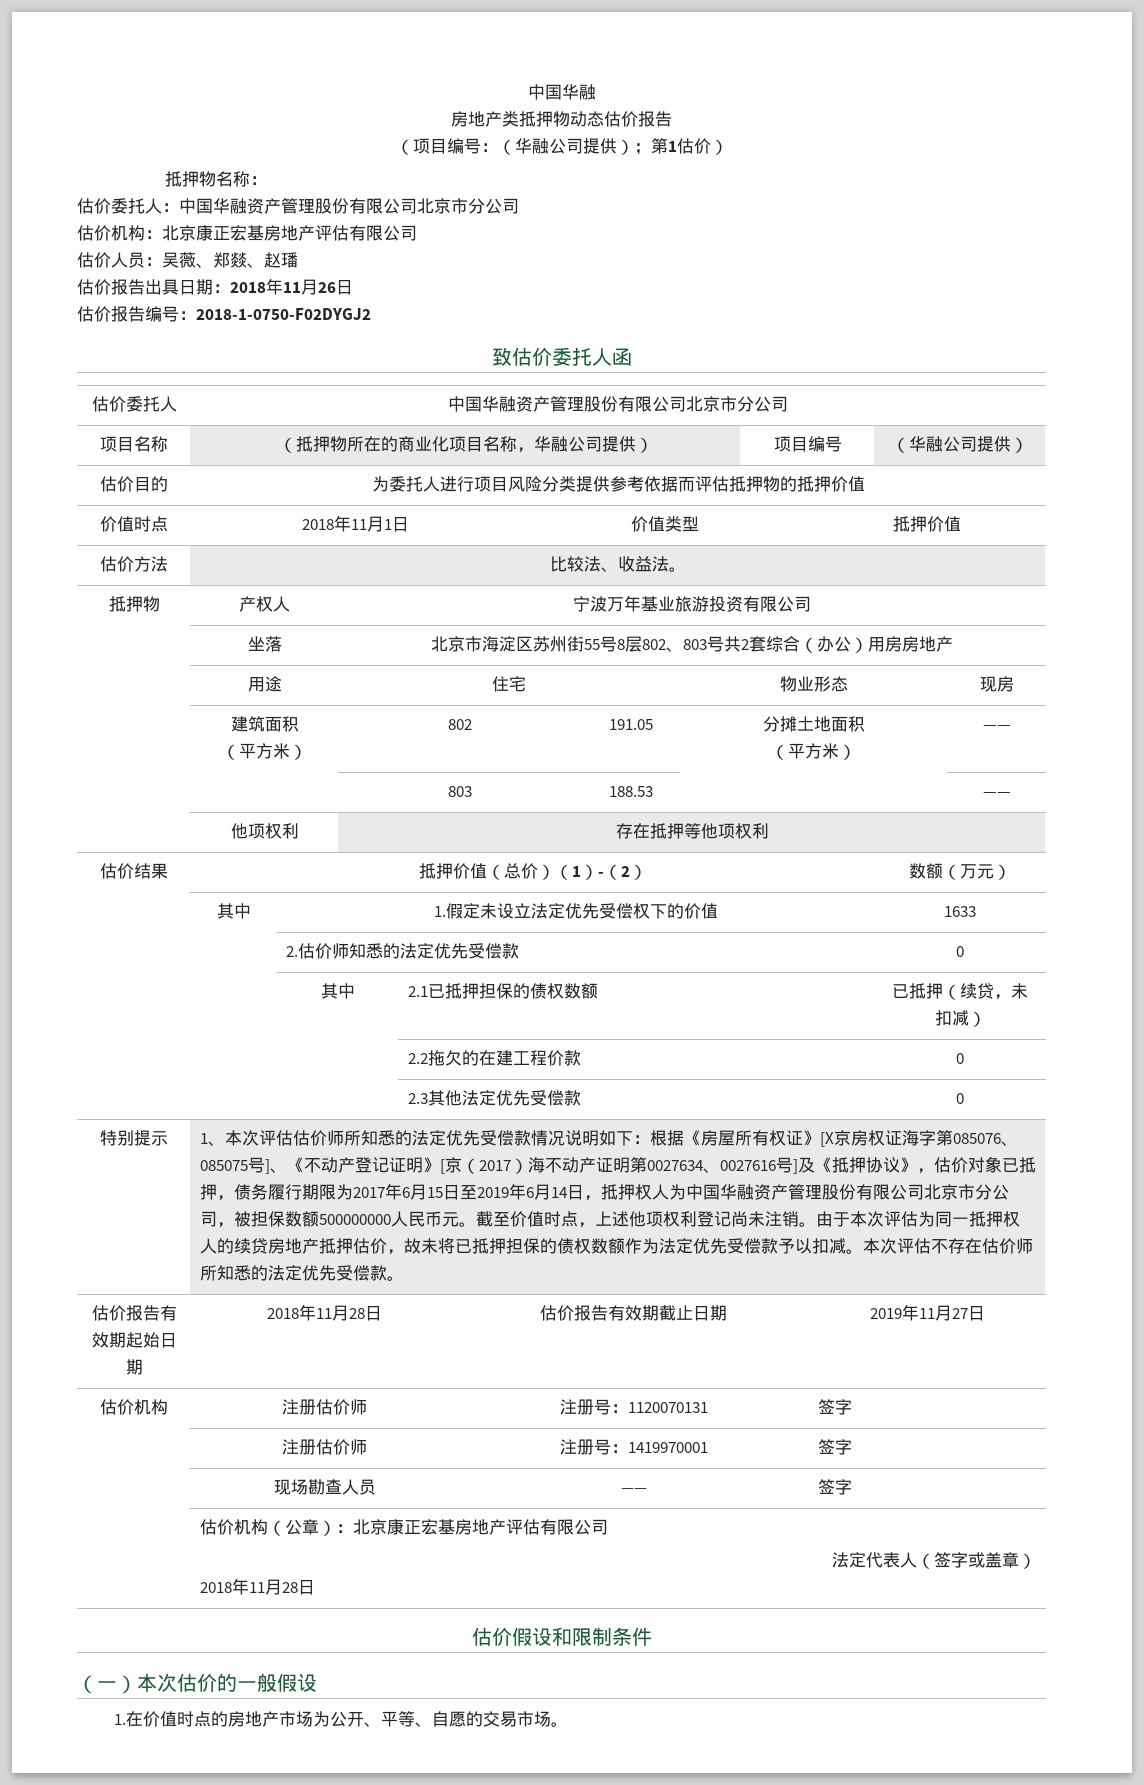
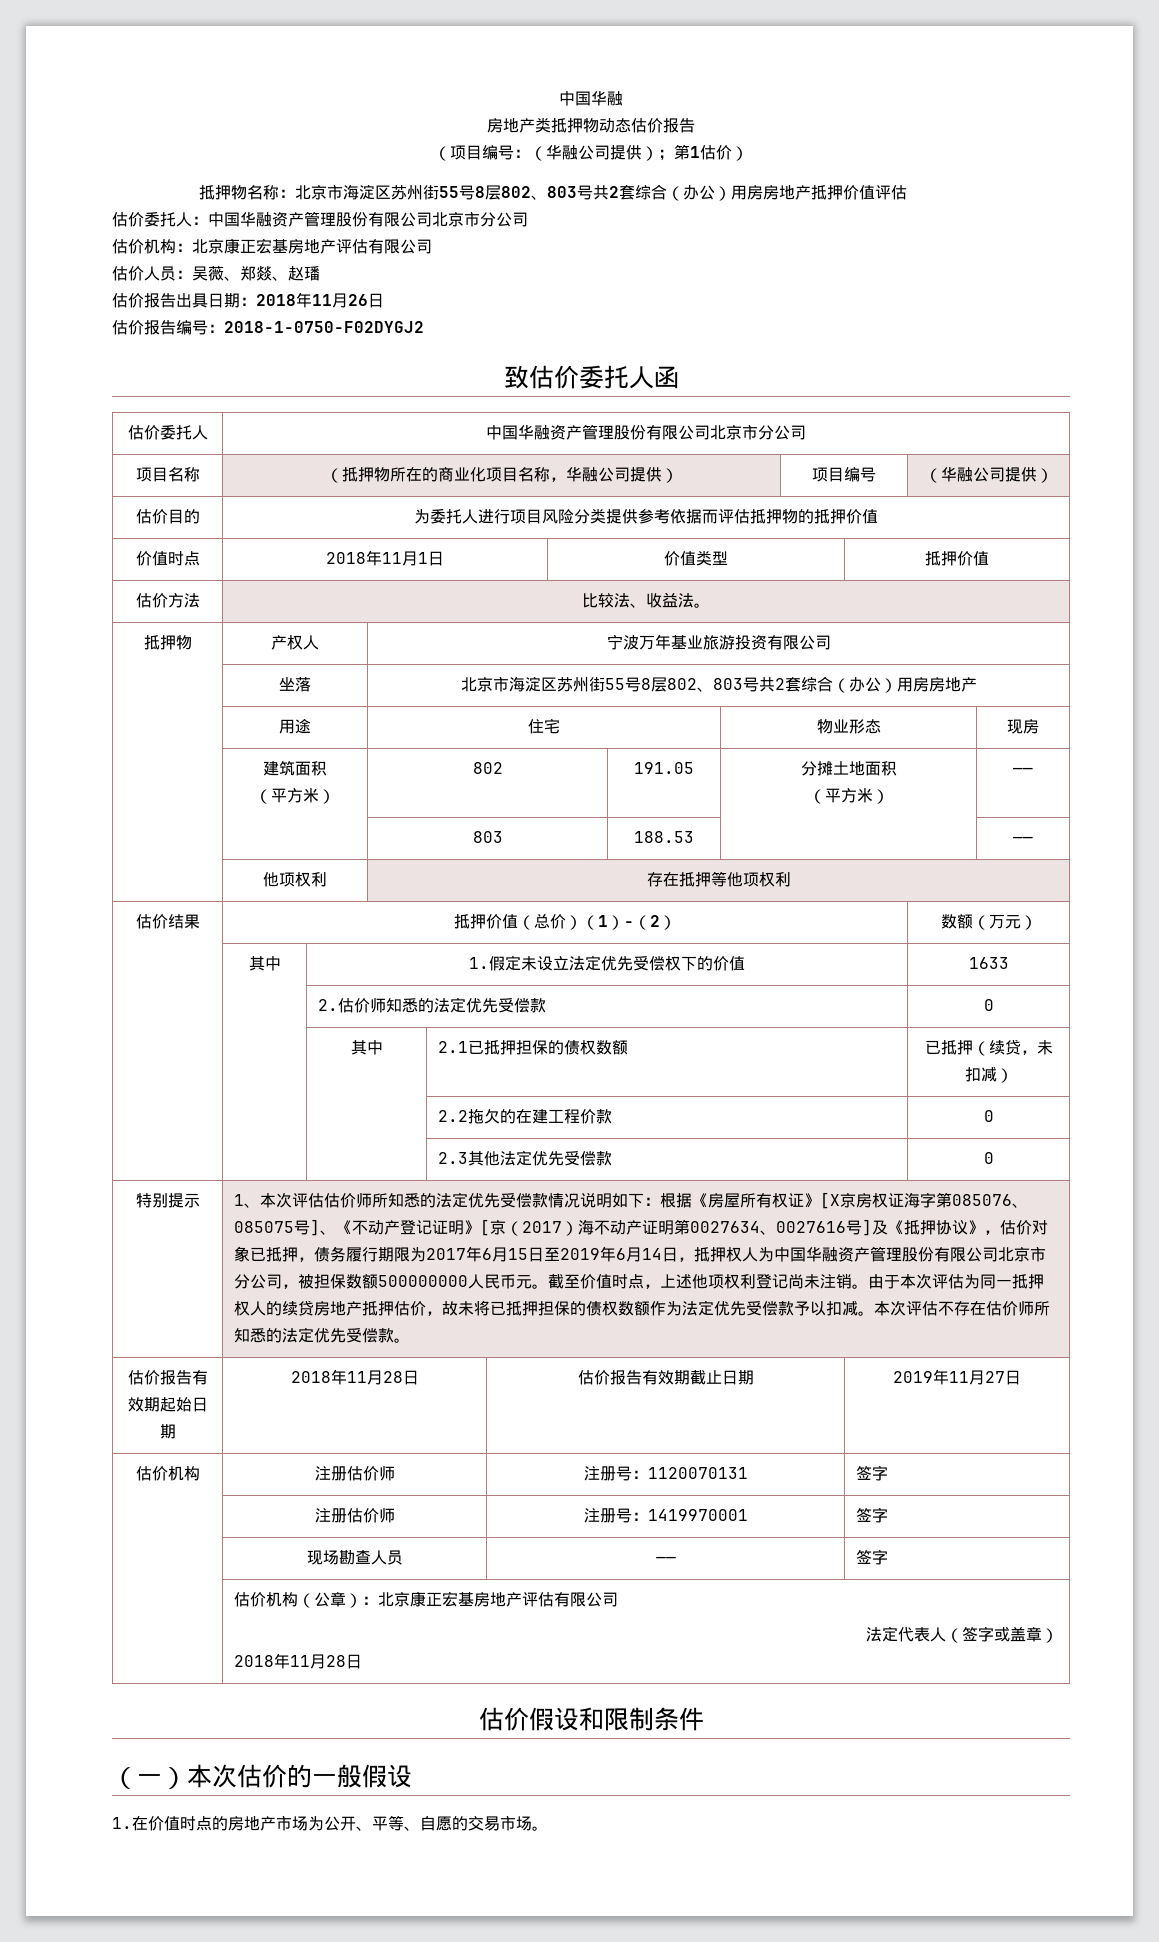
- 抵押物名称：
+ 抵押物名称：北京市海淀区苏州街55号8层802、803号共2套综合（办公）用房房地产抵押价值评估

